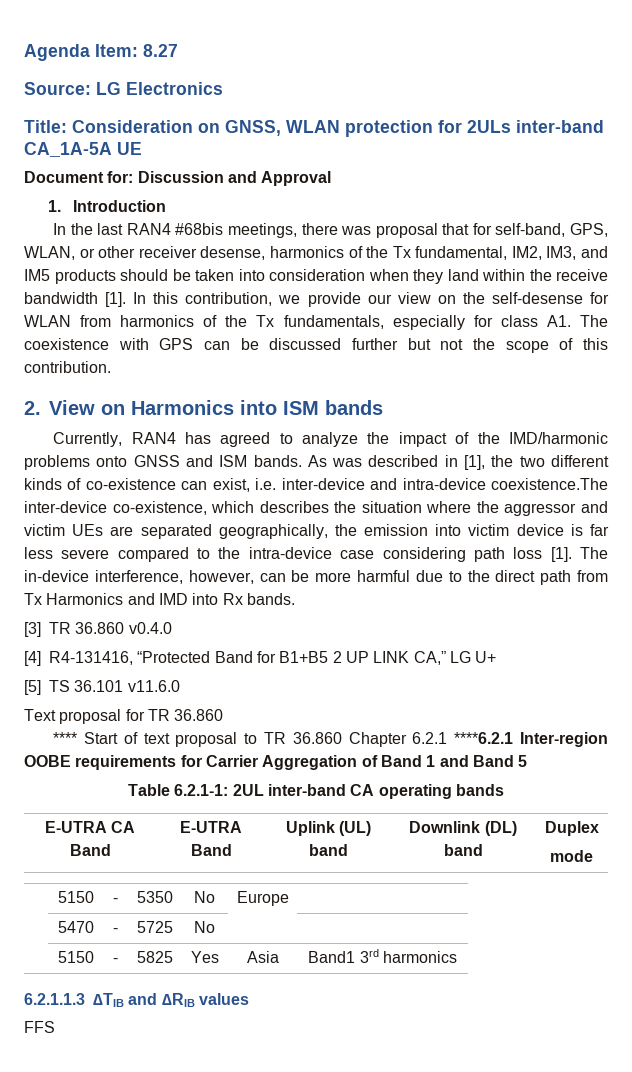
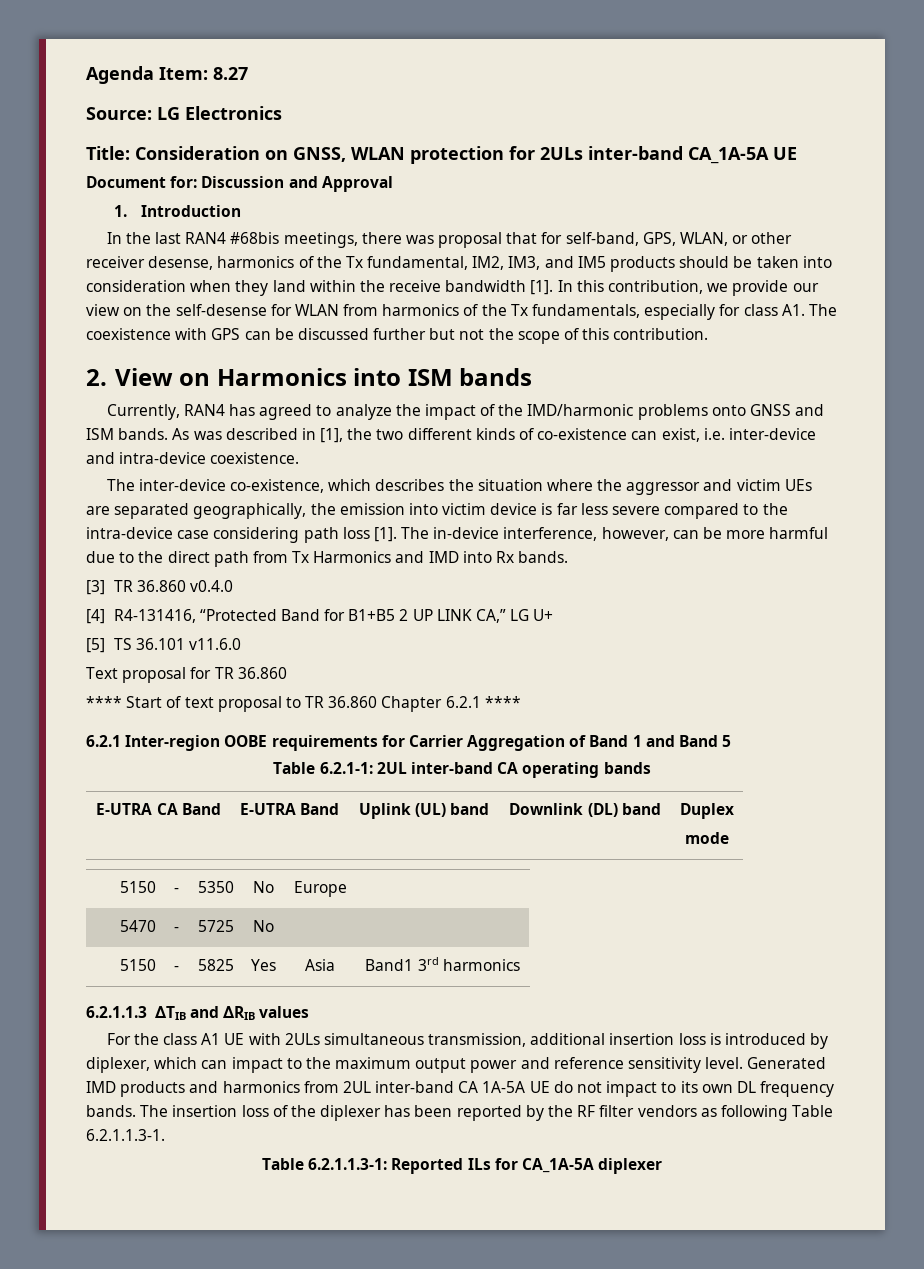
- As was described in [1], the two different kinds of co-existence can exist, i.e. inter-device and intra-device coexistence.The inter-device co-existence, which describes the situation where the aggressor and victim UEs are separated geographically, the emission into victim device is far less severe compared to the intra-device case considering path loss [1].
+ As was described in [1], the two different kinds of co-existence can exist, i.e. inter-device and intra-device coexistence.
+ The inter-device co-existence, which describes the situation where the aggressor and victim UEs are separated geographically, the emission into victim device is far less severe compared to the intra-device case considering path loss [1].
- **** Start of text proposal to TR 36.860 Chapter 6.2.1 ****6.2.1 Inter-region OOBE requirements for Carrier Aggregation of Band 1 and Band 5
+ **** Start of text proposal to TR 36.860 Chapter 6.2.1 ****
+ 6.2.1 Inter-region OOBE requirements for Carrier Aggregation of Band 1 and Band 5
- FFS
+ For the class A1 UE with 2ULs simultaneous transmission, additional insertion loss is introduced by diplexer, which can impact to the maximum output power and reference sensitivity level. Generated IMD products and harmonics from 2UL inter-band CA 1A-5A UE do not impact to its own DL frequency bands. The insertion loss of the diplexer has been reported by the RF filter vendors as following Table 6.2.1.1.3-1.
+ Table 6.2.1.1.3-1: Reported ILs for CA_1A-5A diplexer

